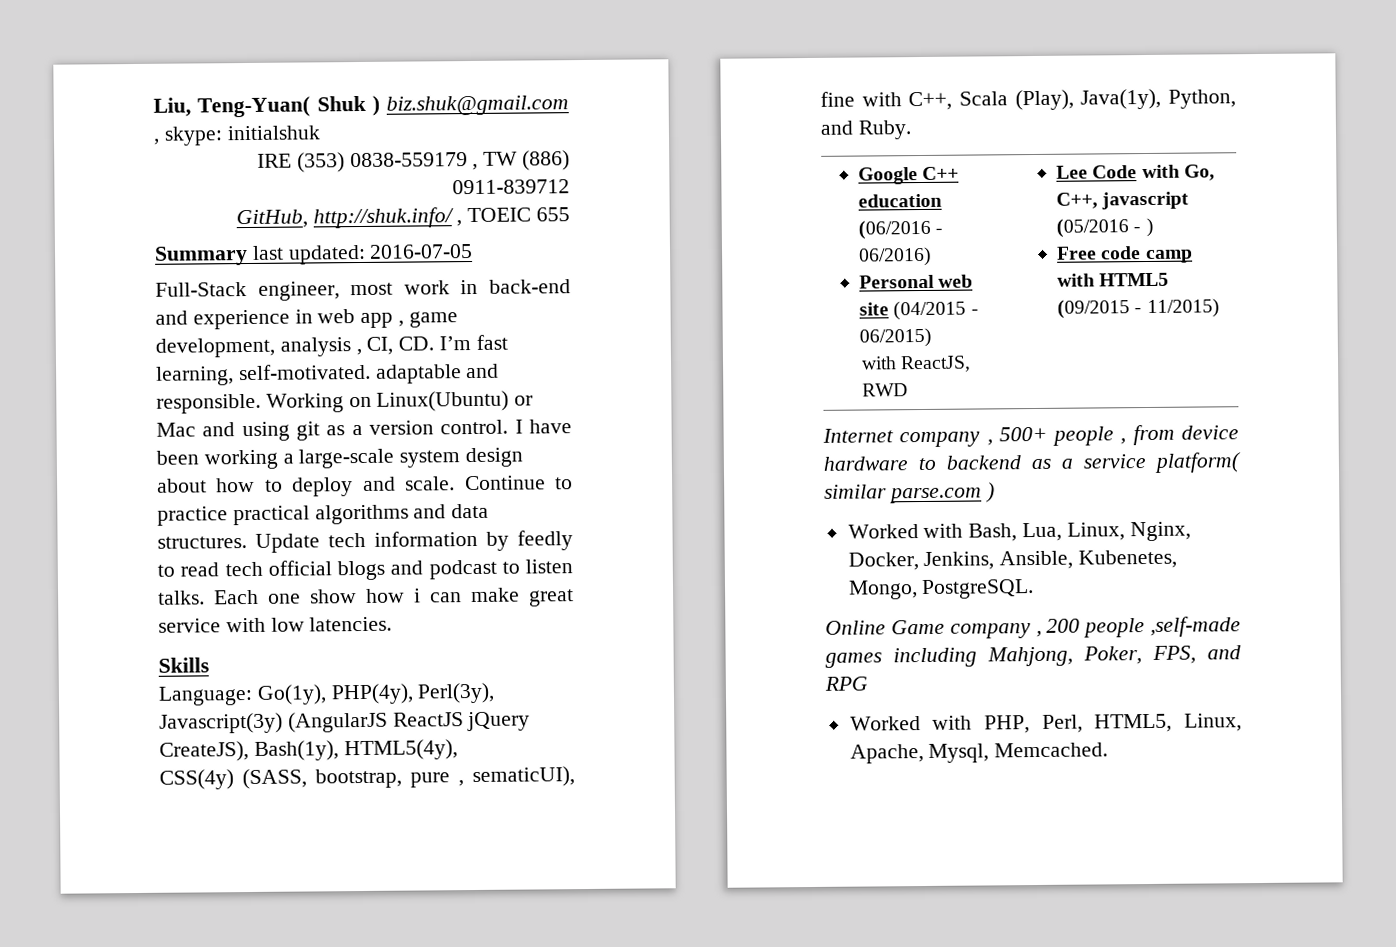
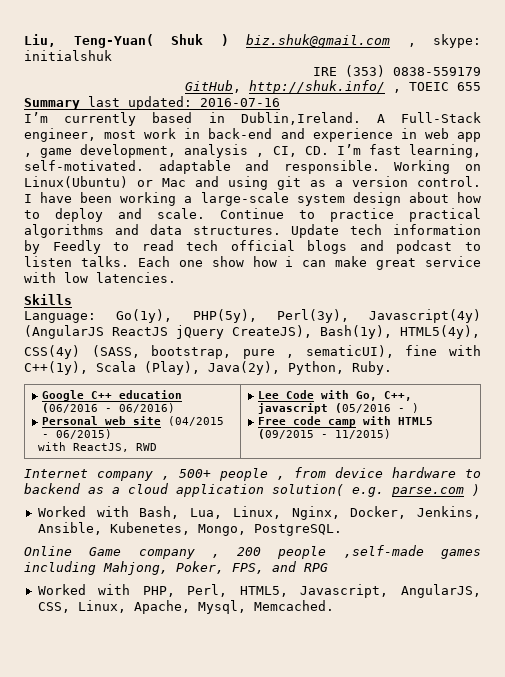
- IRE (353) 0838-559179 , TW (886) 0911-839712
+ IRE (353) 0838-559179
- Summary last updated: 2016-07-05
- Full-Stack engineer, most work in back-end and experience in web app , game development, analysis , CI, CD. I’m fast learning, self-motivated. adaptable and responsible.
+ Summary last updated: 2016-07-16
+ I’m currently based in Dublin,Ireland. A Full-Stack engineer, most work in back-end and experience in web app , game development, analysis , CI, CD. I’m fast learning, self-motivated. adaptable and responsible.
- Update tech information by feedly to read tech official blogs and podcast to listen talks.
+ Update tech information by Feedly to read tech official blogs and podcast to listen talks.
- Language: Go(1y), PHP(4y), Perl(3y), Javascript(3y) (AngularJS ReactJS jQuery CreateJS), Bash(1y), HTML5(4y),
+ Language: Go(1y), PHP(5y), Perl(3y), Javascript(4y) (AngularJS ReactJS jQuery CreateJS), Bash(1y), HTML5(4y),
- CSS(4y) (SASS, bootstrap, pure , sematicUI), fine with C++, Scala (Play), Java(1y), Python, and Ruby.
+ CSS(4y) (SASS, bootstrap, pure , sematicUI), fine with C++(1y), Scala (Play), Java(2y), Python, Ruby.
- Internet company , 500+ people , from device hardware to backend as a service platform( similar parse.com )
+ Internet company , 500+ people , from device hardware to backend as a cloud application solution( e.g. parse.com )
- Worked with PHP, Perl, HTML5, Linux, Apache, Mysql, Memcached.
+ Worked with PHP, Perl, HTML5, Javascript, AngularJS, CSS, Linux, Apache, Mysql, Memcached.

